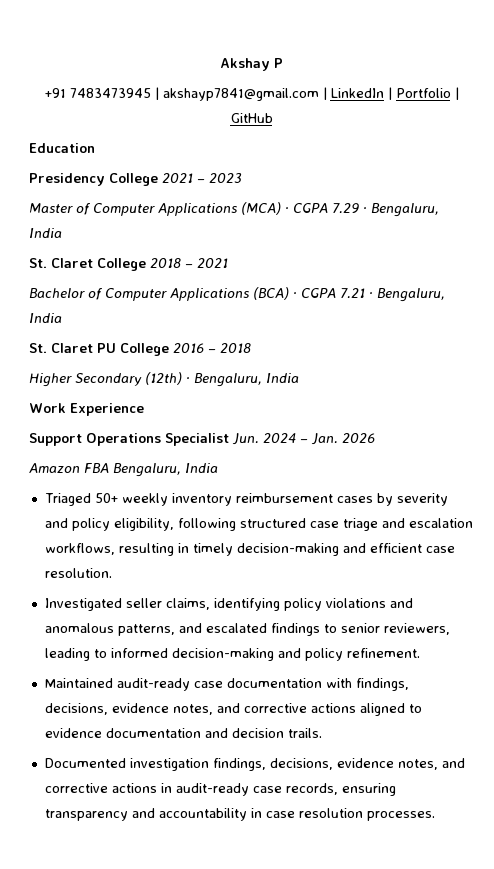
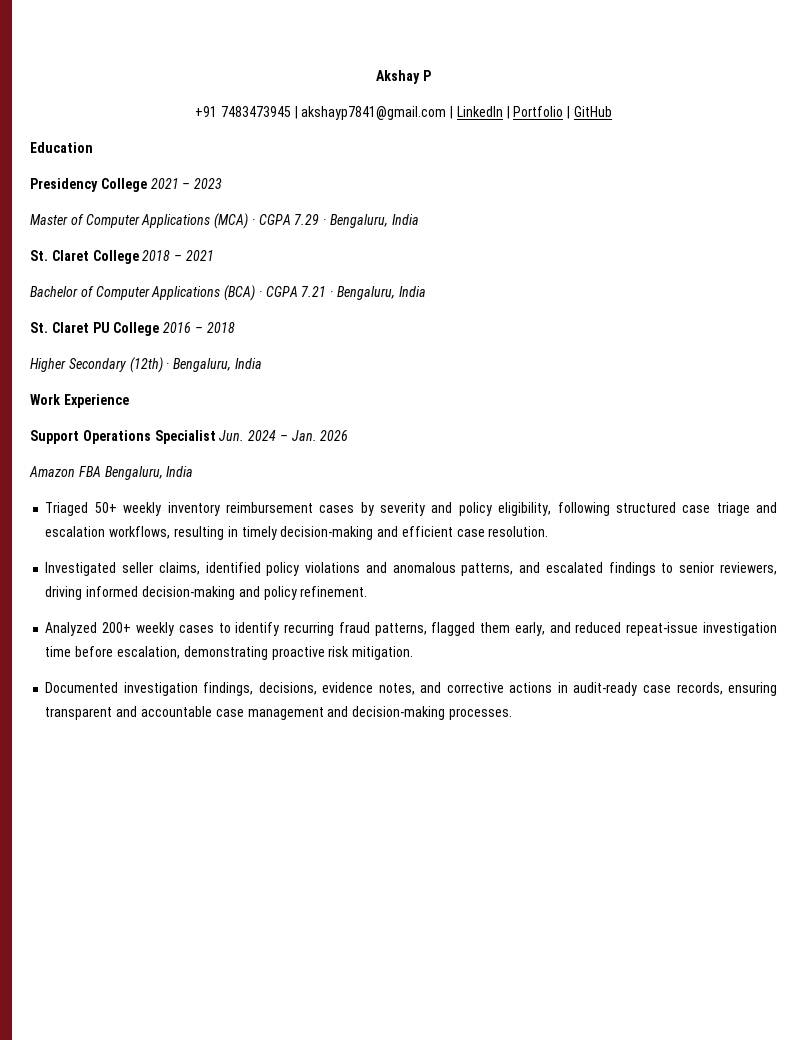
- Investigated seller claims, identifying policy violations and anomalous patterns, and escalated findings to senior reviewers, leading to informed decision-making and policy refinement.
+ Investigated seller claims, identified policy violations and anomalous patterns, and escalated findings to senior reviewers, driving informed decision-making and policy refinement.
- Maintained audit-ready case documentation with findings, decisions, evidence notes, and corrective actions aligned to evidence documentation and decision trails.
+ Analyzed 200+ weekly cases to identify recurring fraud patterns, flagged them early, and reduced repeat-issue investigation time before escalation, demonstrating proactive risk mitigation.
- Documented investigation findings, decisions, evidence notes, and corrective actions in audit-ready case records, ensuring transparency and accountability in case resolution processes.
+ Documented investigation findings, decisions, evidence notes, and corrective actions in audit-ready case records, ensuring transparent and accountable case management and decision-making processes.

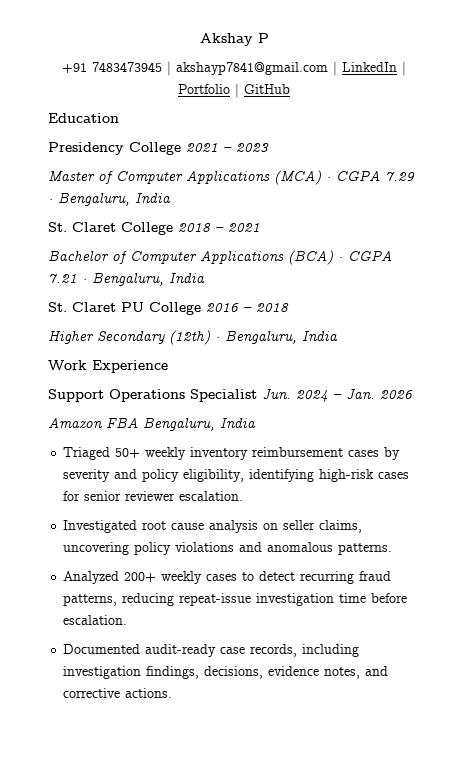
- Triaged 50+ weekly inventory reimbursement cases by severity and policy eligibility, following structured case triage and escalation workflows, resulting in timely decision-making and efficient case resolution.
- Investigated seller claims, identified policy violations and anomalous patterns, and escalated findings to senior reviewers, driving informed decision-making and policy refinement.
+ Triaged 50+ weekly inventory reimbursement cases by severity and policy eligibility, identifying high-risk cases for senior reviewer escalation.
+ Investigated root cause analysis on seller claims, uncovering policy violations and anomalous patterns.
- Analyzed 200+ weekly cases to identify recurring fraud patterns, flagged them early, and reduced repeat-issue investigation time before escalation, demonstrating proactive risk mitigation.
- Documented investigation findings, decisions, evidence notes, and corrective actions in audit-ready case records, ensuring transparent and accountable case management and decision-making processes.
+ Analyzed 200+ weekly cases to detect recurring fraud patterns, reducing repeat-issue investigation time before escalation.
+ Documented audit-ready case records, including investigation findings, decisions, evidence notes, and corrective actions.

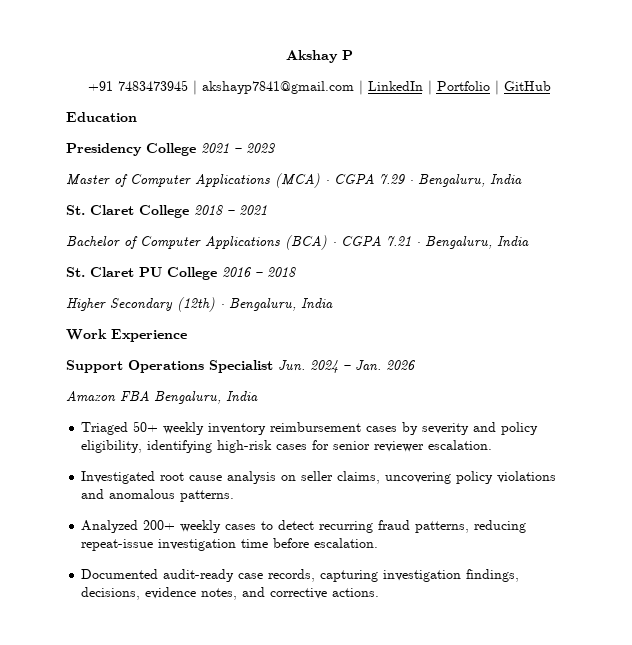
- Documented audit-ready case records, including investigation findings, decisions, evidence notes, and corrective actions.
+ Documented audit-ready case records, capturing investigation findings, decisions, evidence notes, and corrective actions.

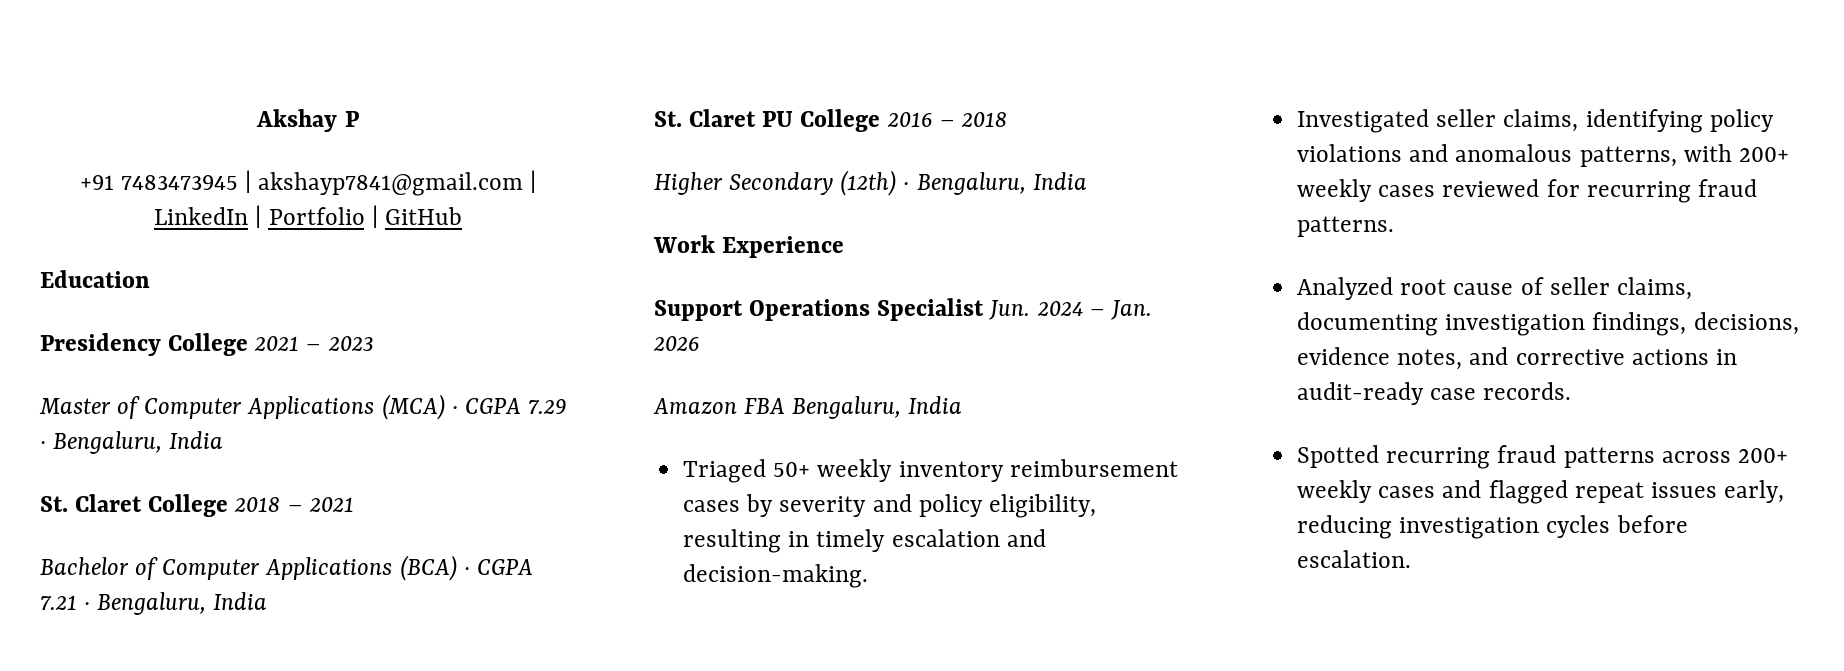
- Triaged 50+ weekly inventory reimbursement cases by severity and policy eligibility, identifying high-risk cases for senior reviewer escalation.
- Investigated root cause analysis on seller claims, uncovering policy violations and anomalous patterns.
- Analyzed 200+ weekly cases to detect recurring fraud patterns, reducing repeat-issue investigation time before escalation.
- Documented audit-ready case records, capturing investigation findings, decisions, evidence notes, and corrective actions.
+ Triaged 50+ weekly inventory reimbursement cases by severity and policy eligibility, resulting in timely escalation and decision-making.
+ Investigated seller claims, identifying policy violations and anomalous patterns, with 200+ weekly cases reviewed for recurring fraud patterns.
+ Analyzed root cause of seller claims, documenting investigation findings, decisions, evidence notes, and corrective actions in audit-ready case records.
+ Spotted recurring fraud patterns across 200+ weekly cases and flagged repeat issues early, reducing investigation cycles before escalation.

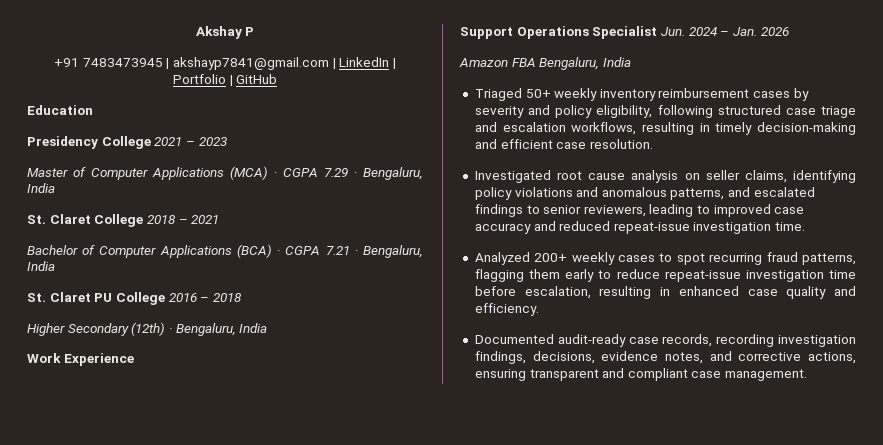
- Triaged 50+ weekly inventory reimbursement cases by severity and policy eligibility, resulting in timely escalation and decision-making.
- Investigated seller claims, identifying policy violations and anomalous patterns, with 200+ weekly cases reviewed for recurring fraud patterns.
- Analyzed root cause of seller claims, documenting investigation findings, decisions, evidence notes, and corrective actions in audit-ready case records.
- Spotted recurring fraud patterns across 200+ weekly cases and flagged repeat issues early, reducing investigation cycles before escalation.
+ Triaged 50+ weekly inventory reimbursement cases by severity and policy eligibility, following structured case triage and escalation workflows, resulting in timely decision-making and efficient case resolution.
+ Investigated root cause analysis on seller claims, identifying policy violations and anomalous patterns, and escalated findings to senior reviewers, leading to improved case accuracy and reduced repeat-issue investigation time.
+ Analyzed 200+ weekly cases to spot recurring fraud patterns, flagging them early to reduce repeat-issue investigation time before escalation, resulting in enhanced case quality and efficiency.
+ Documented audit-ready case records, recording investigation findings, decisions, evidence notes, and corrective actions, ensuring transparent and compliant case management.

